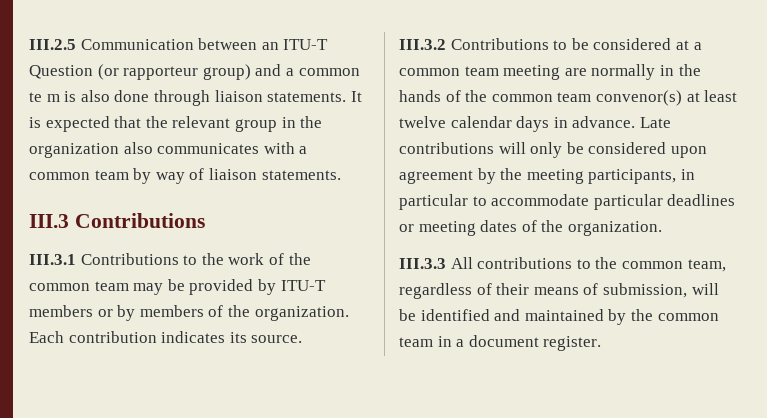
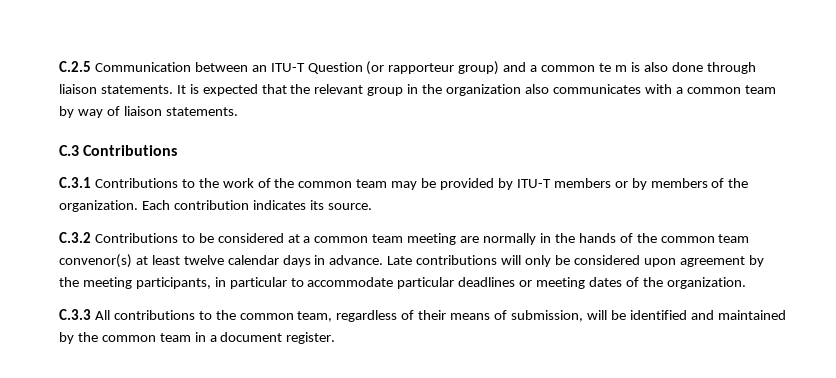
- III.2.5 Communication between an ITU-T Question (or rapporteur group) and a common te m is also done through liaison statements.
+ C.2.5 Communication between an ITU-T Question (or rapporteur group) and a common te m is also done through liaison statements.
- III.3 Contributions
+ C.3 Contributions
- III.3.1 Contributions to the work of the common team may be provided by ITU-T members or by members of the organization.
+ C.3.1 Contributions to the work of the common team may be provided by ITU-T members or by members of the organization.
- III.3.2 Contributions to be considered at a common team meeting are normally in the hands of the common team convenor(s) at least twelve calendar days in advance.
+ C.3.2 Contributions to be considered at a common team meeting are normally in the hands of the common team convenor(s) at least twelve calendar days in advance.
- III.3.3 All contributions to the common team, regardless of their means of submission, will be identified and maintained by the common team in a document register.
+ C.3.3 All contributions to the common team, regardless of their means of submission, will be identified and maintained by the common team in a document register.

